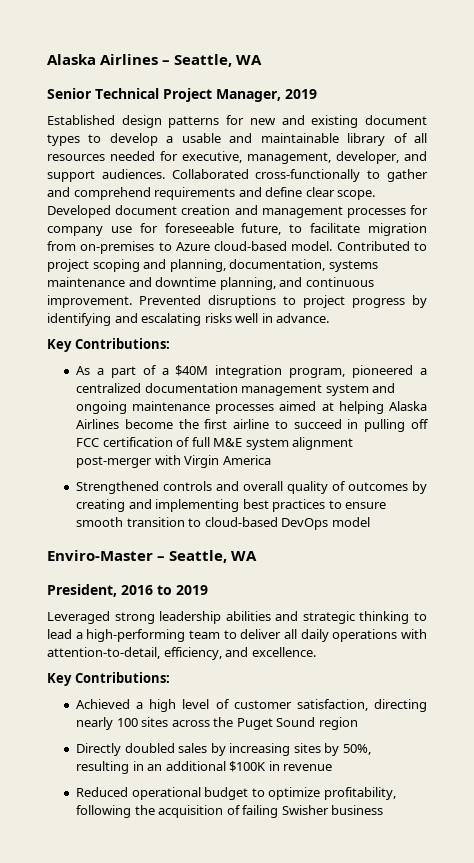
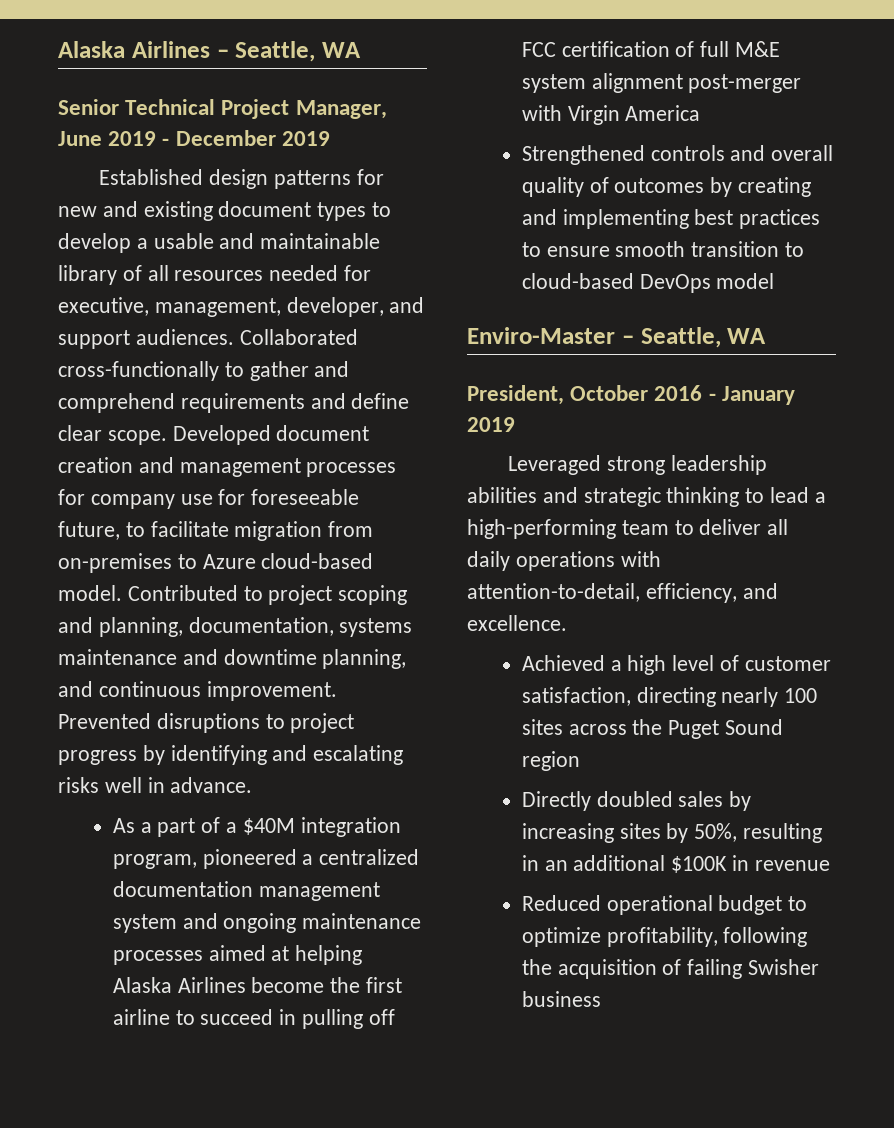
- Senior Technical Project Manager, 2019
+ Senior Technical Project Manager, June 2019 - December 2019
  Prevented disruptions to project progress by identifying and escalating risks well in advance.
- Key Contributions:
- President, 2016 to 2019
+ President, October 2016 - January 2019
  Leveraged strong leadership abilities and strategic thinking to lead a high-performing team to deliver all daily operations with attention-to-detail, efficiency, and excellence.
- Key Contributions:

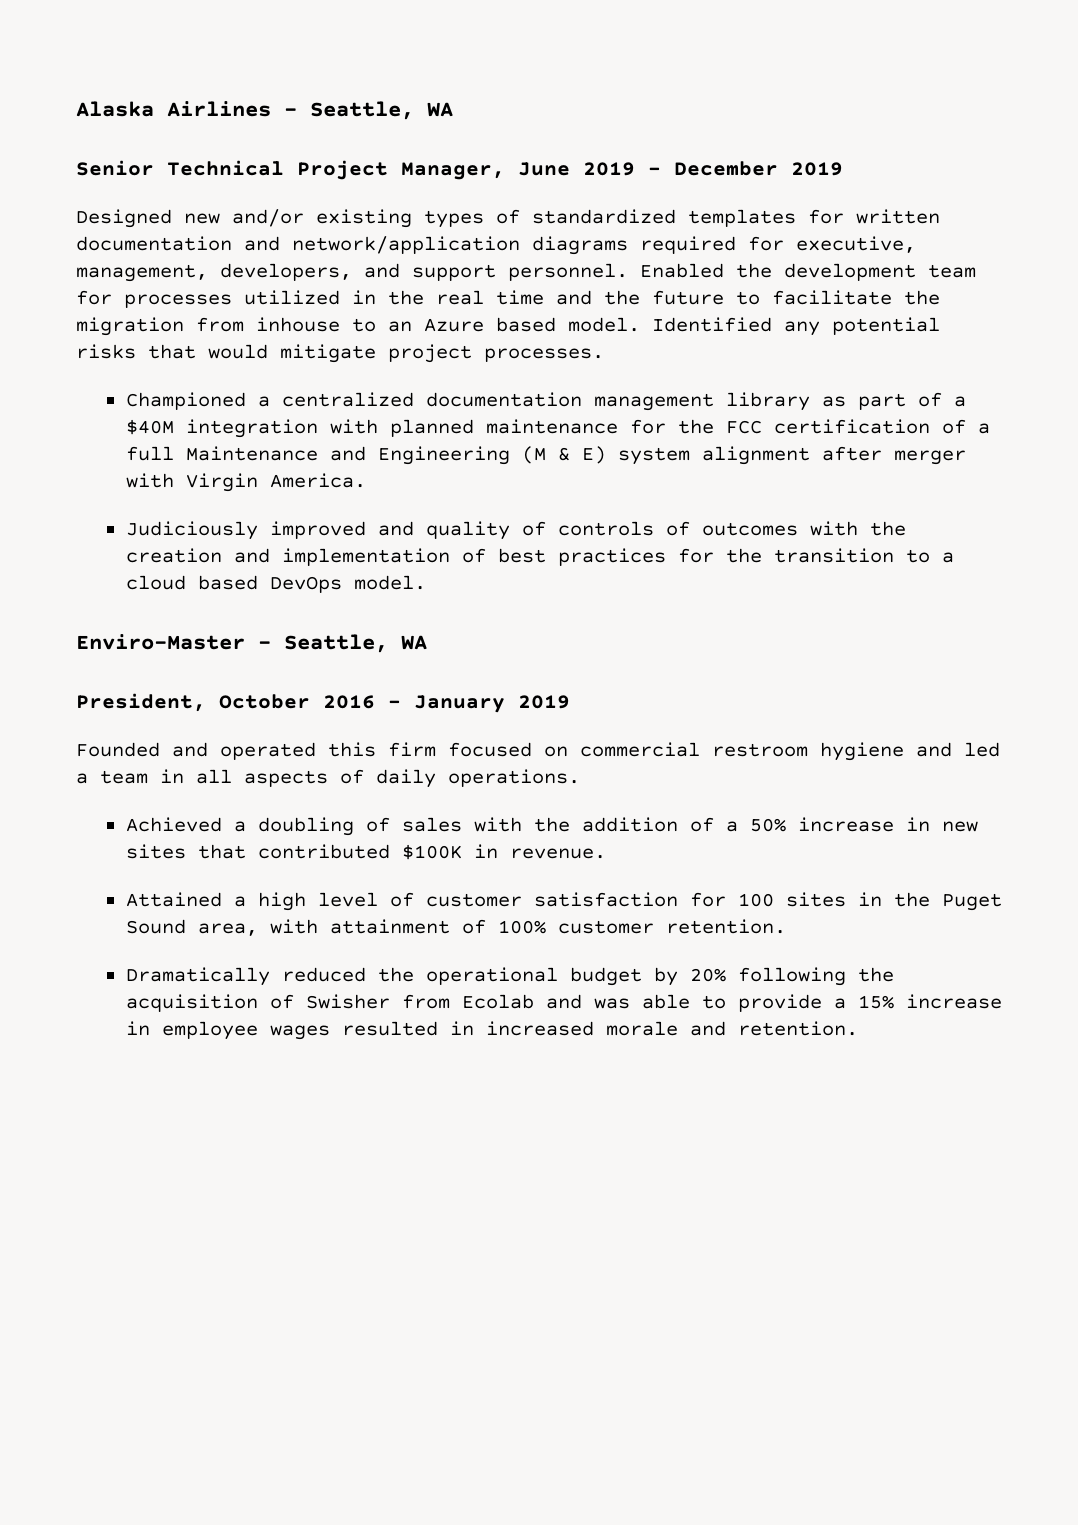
- Established design patterns for new and existing document types to develop a usable and maintainable library of all resources needed for executive, management, developer, and support audiences. Collaborated cross-functionally to gather and comprehend requirements and define clear scope. Developed document creation and management processes for company use for foreseeable future, to facilitate migration from on-premises to Azure cloud-based model. Contributed to project scoping and planning, documentation, systems maintenance and downtime planning, and continuous improvement. Prevented disruptions to project progress by identifying and escalating risks well in advance.
- As a part of a $40M integration program, pioneered a centralized documentation management system and ongoing maintenance processes aimed at helping Alaska Airlines become the first airline to succeed in pulling off FCC certification of full M&E system alignment post-merger with Virgin America
- Strengthened controls and overall quality of outcomes by creating and implementing best practices to ensure smooth transition to cloud-based DevOps model
+ Designed new and/or existing types of standardized templates for written documentation and network/application diagrams required for executive, management, developers, and support personnel. Enabled the development team for processes utilized in the real time and the future to facilitate the migration from inhouse to an Azure based model. Identified any potential risks that would mitigate project processes.
+ Championed a centralized documentation management library as part of a $40M integration with planned maintenance for the FCC certification of a full Maintenance and Engineering (M & E) system alignment after merger with Virgin America.
+ Judiciously improved and quality of controls of outcomes with the creation and implementation of best practices for the transition to a cloud based DevOps model.
- Leveraged strong leadership abilities and strategic thinking to lead a high-performing team to deliver all daily operations with attention-to-detail, efficiency, and excellence.
- Achieved a high level of customer satisfaction, directing nearly 100 sites across the Puget Sound region
- Directly doubled sales by increasing sites by 50%, resulting in an additional $100K in revenue
- Reduced operational budget to optimize profitability, following the acquisition of failing Swisher business
+ Founded and operated this firm focused on commercial restroom hygiene and led a team in all aspects of daily operations.
+ Achieved a doubling of sales with the addition of a 50% increase in new sites that contributed $100K in revenue.
+ Attained a high level of customer satisfaction for 100 sites in the Puget Sound area, with attainment of 100% customer retention.
+ Dramatically reduced the operational budget by 20% following the acquisition of Swisher from Ecolab and was able to provide a 15% increase in employee wages resulted in increased morale and retention.

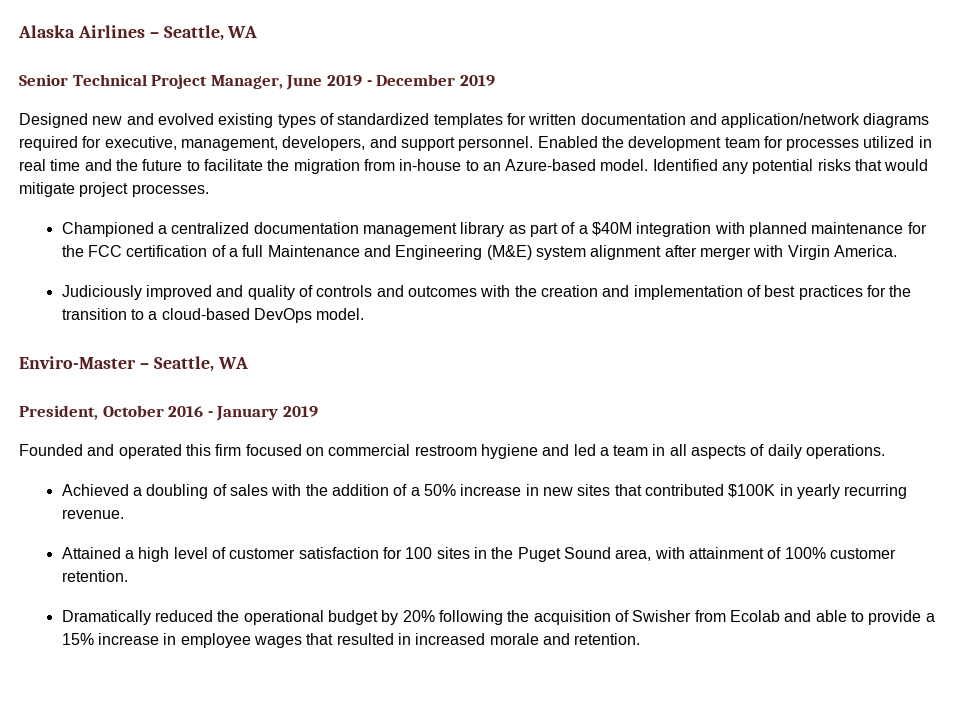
- Designed new and/or existing types of standardized templates for written documentation and network/application diagrams required for executive, management, developers, and support personnel.
+ Designed new and evolved existing types of standardized templates for written documentation and application/network diagrams required for executive, management, developers, and support personnel.
- Enabled the development team for processes utilized in the real time and the future to facilitate the migration from inhouse to an Azure based model.
+ Enabled the development team for processes utilized in real time and the future to facilitate the migration from in-house to an Azure-based model.
- Championed a centralized documentation management library as part of a $40M integration with planned maintenance for the FCC certification of a full Maintenance and Engineering (M & E) system alignment after merger with Virgin America.
+ Championed a centralized documentation management library as part of a $40M integration with planned maintenance for the FCC certification of a full Maintenance and Engineering (M&E) system alignment after merger with Virgin America.
- Judiciously improved and quality of controls of outcomes with the creation and implementation of best practices for the transition to a cloud based DevOps model.
+ Judiciously improved and quality of controls and outcomes with the creation and implementation of best practices for the transition to a cloud-based DevOps model.
- Achieved a doubling of sales with the addition of a 50% increase in new sites that contributed $100K in revenue.
+ Achieved a doubling of sales with the addition of a 50% increase in new sites that contributed $100K in yearly recurring revenue.
- Dramatically reduced the operational budget by 20% following the acquisition of Swisher from Ecolab and was able to provide a 15% increase in employee wages resulted in increased morale and retention.
+ Dramatically reduced the operational budget by 20% following the acquisition of Swisher from Ecolab and able to provide a 15% increase in employee wages that resulted in increased morale and retention.

